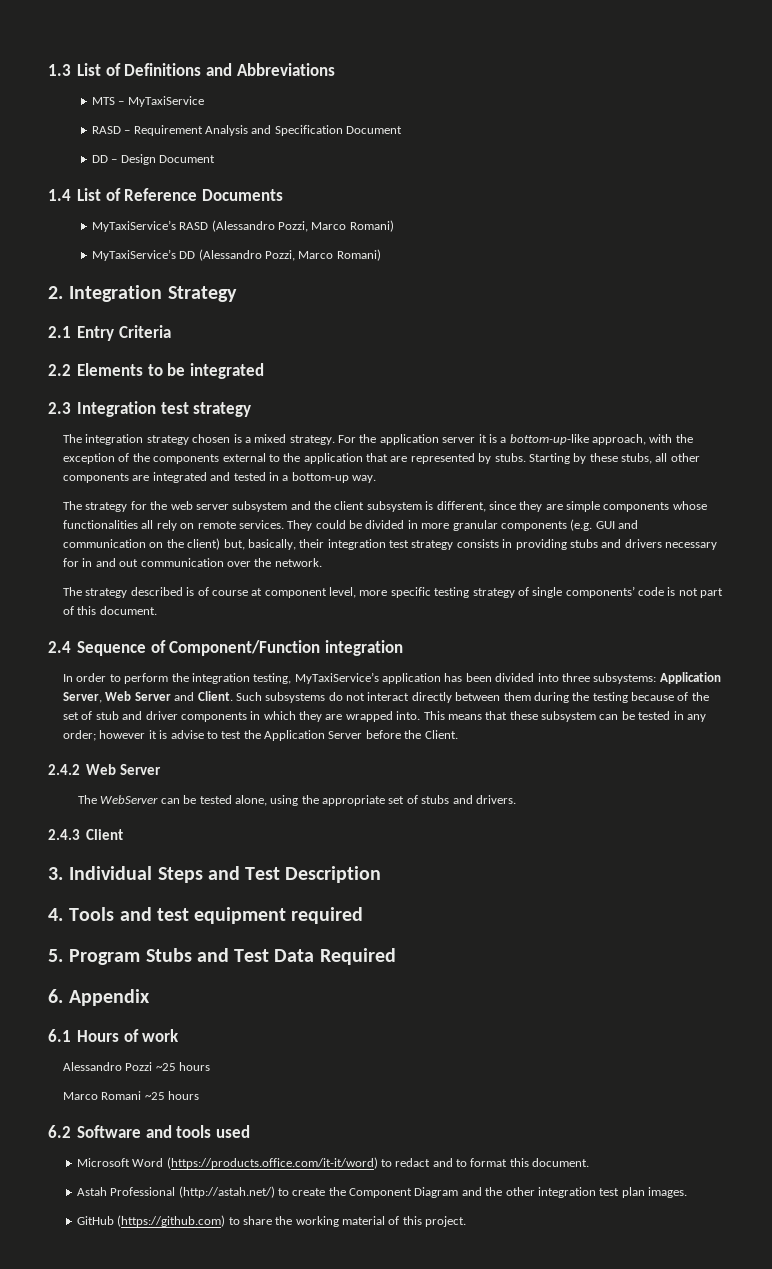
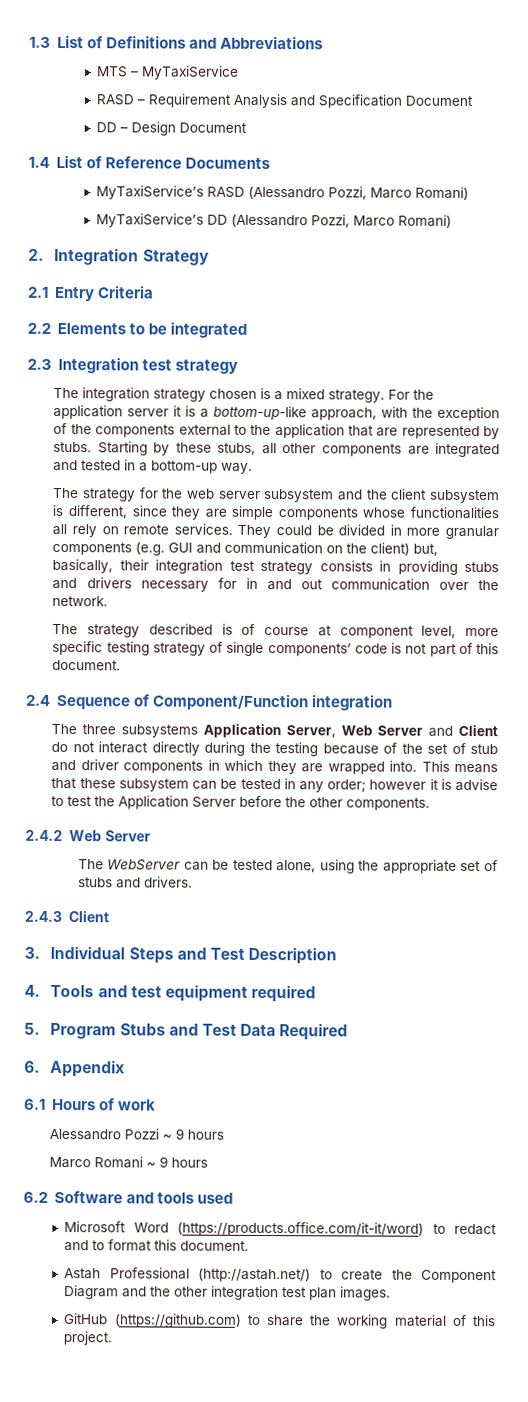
- In order to perform the integration testing, MyTaxiService’s application has been divided into three subsystems: Application Server, Web Server and Client. Such subsystems do not interact directly between them during the testing because of the set of stub and driver components in which they are wrapped into.
+ The three subsystems Application Server, Web Server and Client do not interact directly during the testing because of the set of stub and driver components in which they are wrapped into.
- This means that these subsystem can be tested in any order; however it is advise to test the Application Server before the Client.
+ This means that these subsystem can be tested in any order; however it is advise to test the Application Server before the other components.
- Alessandro Pozzi ~25 hours
+ Alessandro Pozzi ~ 9 hours
- Marco Romani ~25 hours
+ Marco Romani ~ 9 hours

